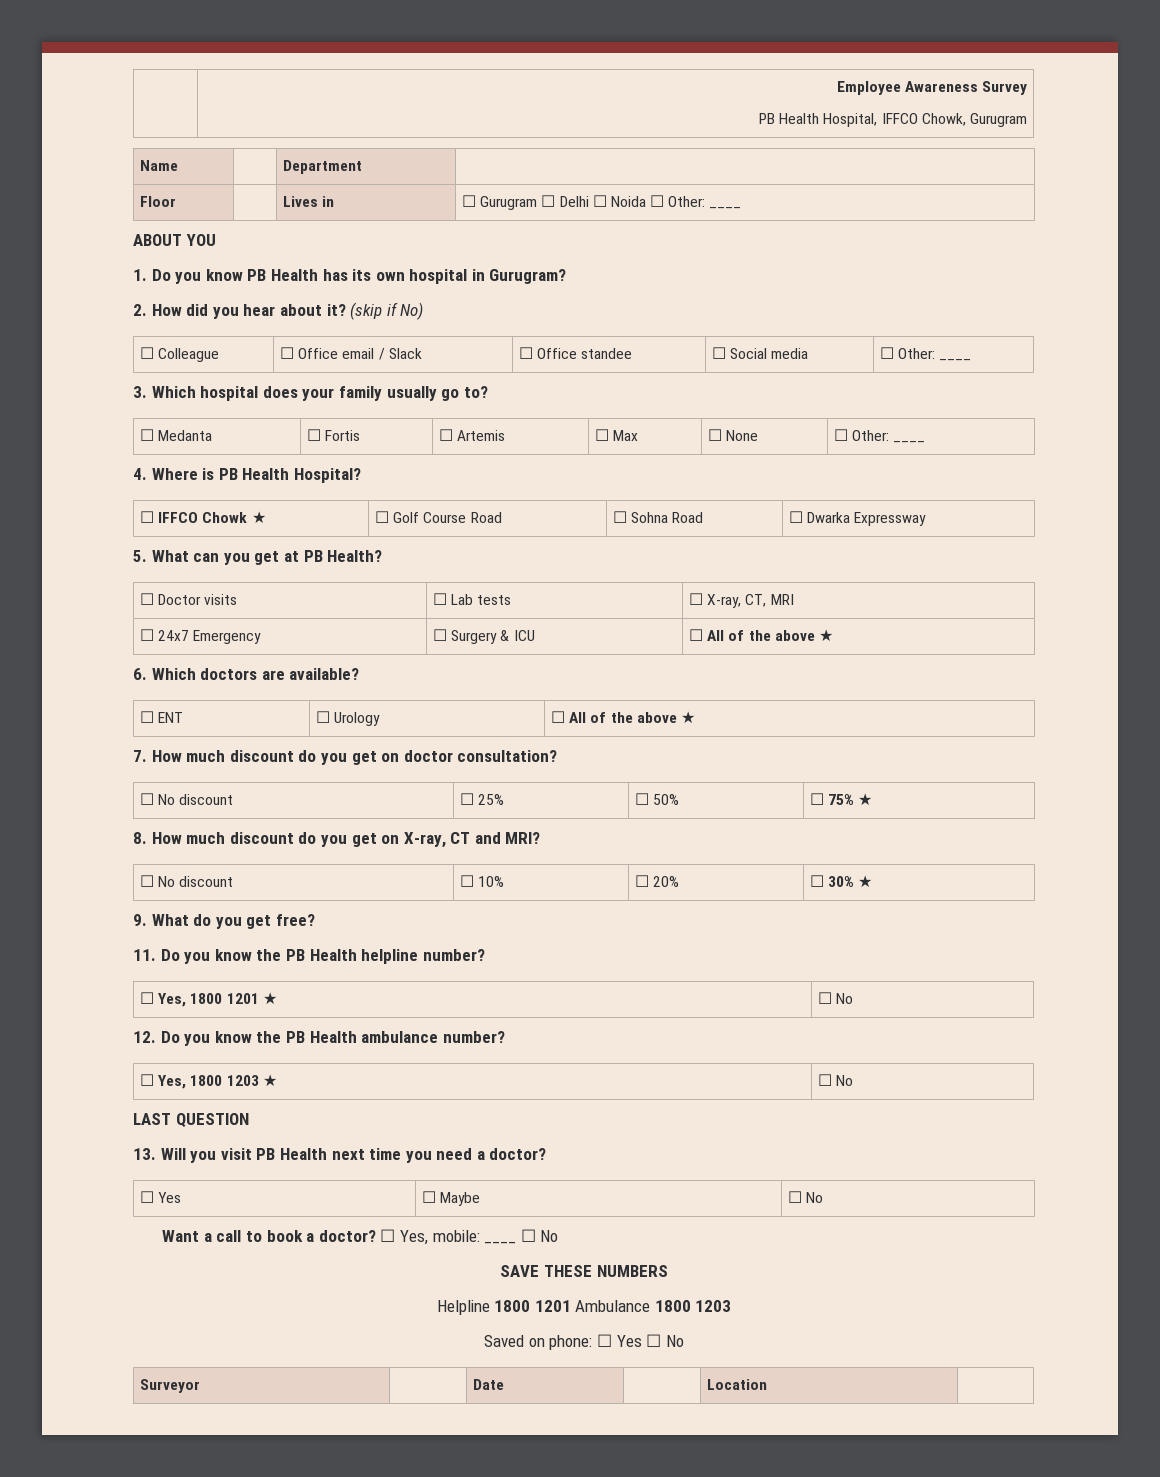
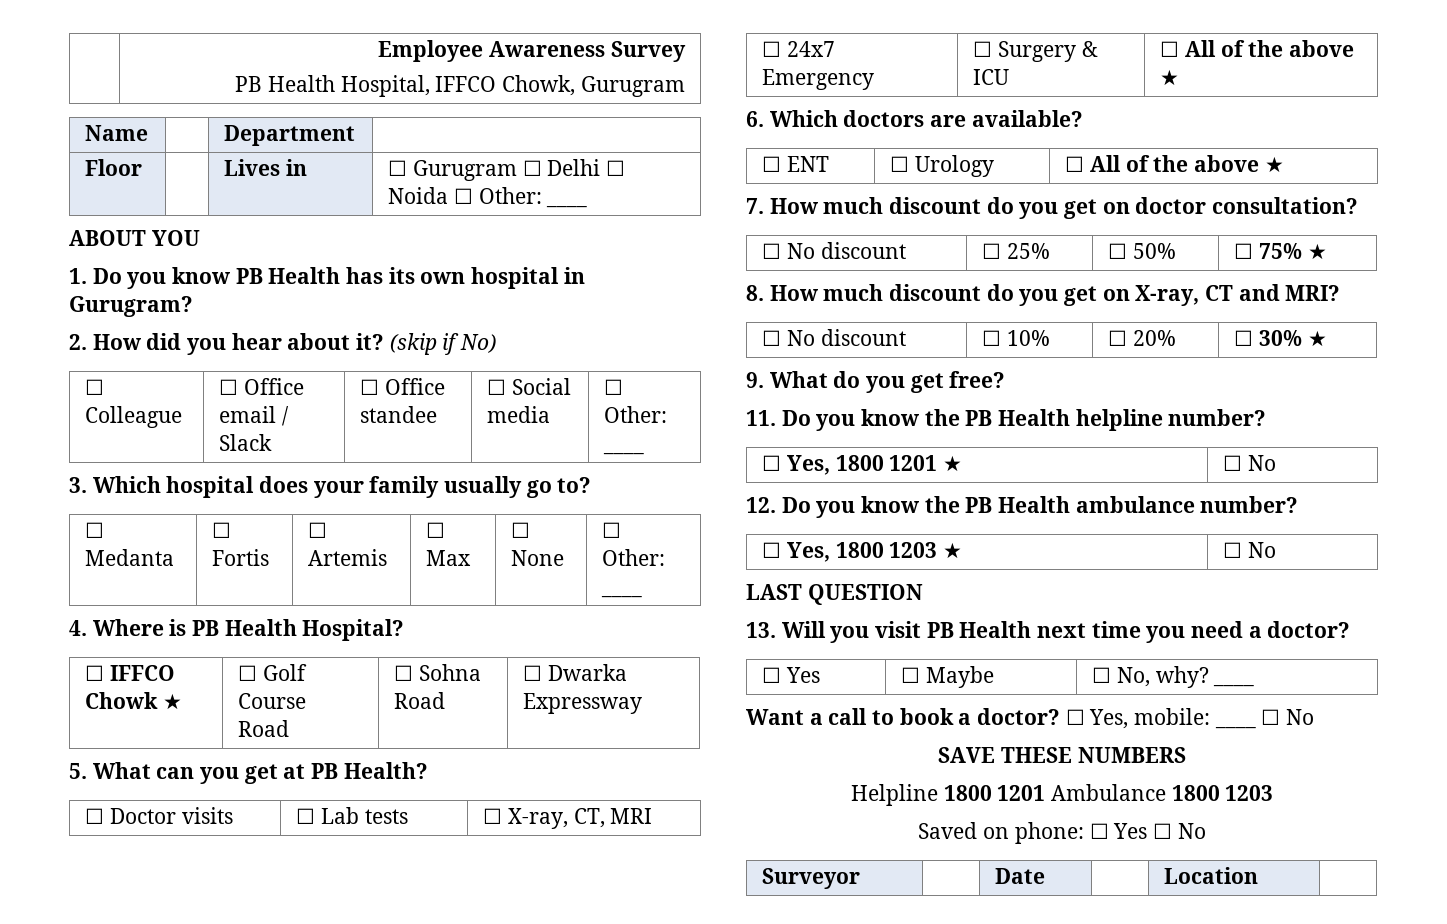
- ☐ Yes | ☐ Maybe | ☐ No
+ ☐ Yes | ☐ Maybe | ☐ No, why? ____

